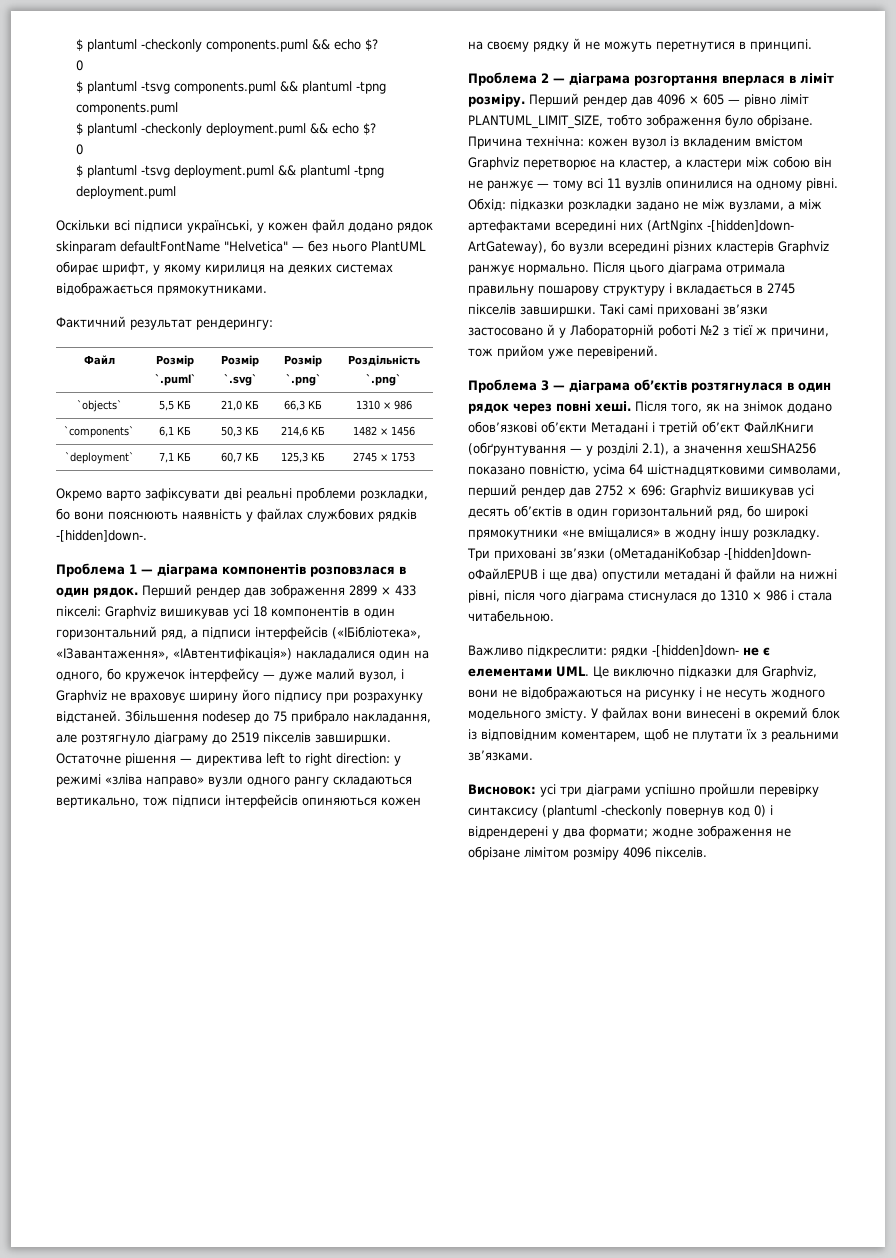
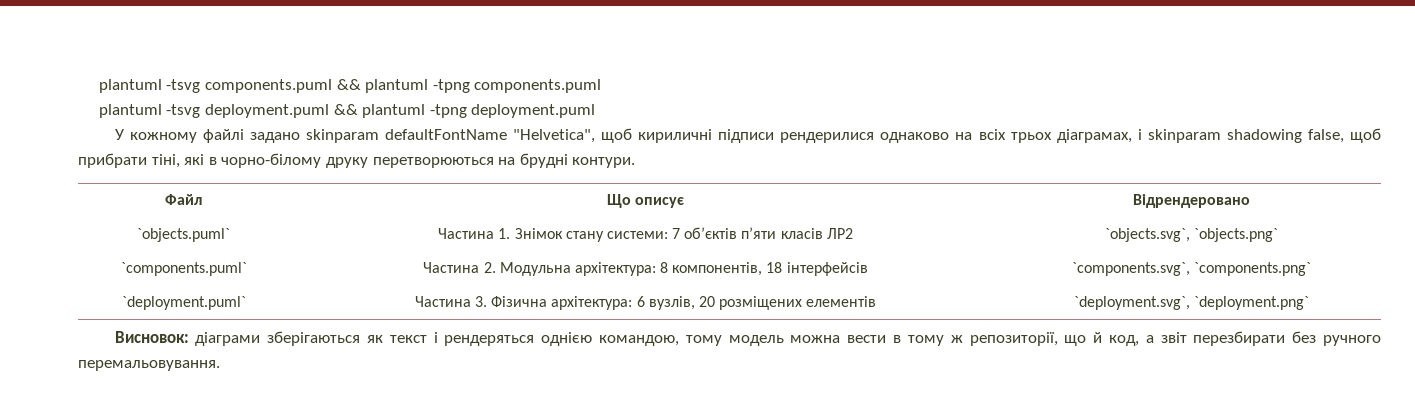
- $ plantuml -checkonly components.puml && echo $?
- 0
- $ plantuml -tsvg components.puml && plantuml -tpng components.puml
+ plantuml -tsvg components.puml && plantuml -tpng components.puml
- $ plantuml -checkonly deployment.puml && echo $?
- 0
- $ plantuml -tsvg deployment.puml && plantuml -tpng deployment.puml
+ plantuml -tsvg deployment.puml && plantuml -tpng deployment.puml
- Оскільки всі підписи українські, у кожен файл додано рядок skinparam defaultFontName "Helvetica" — без нього PlantUML обирає шрифт, у якому кирилиця на деяких системах відображається прямокутниками.
- Фактичний результат рендерингу:
- Файл | Розмір `.puml` | Розмір `.svg` | Розмір `.png` | Роздільність `.png`
- `objects` | 5,5 КБ | 21,0 КБ | 66,3 КБ | 1310 × 986
- `components` | 6,1 КБ | 50,3 КБ | 214,6 КБ | 1482 × 1456
- `deployment` | 7,1 КБ | 60,7 КБ | 125,3 КБ | 2745 × 1753
- Окремо варто зафіксувати дві реальні проблеми розкладки, бо вони пояснюють наявність у файлах службових рядків -[hidden]down-.
- Проблема 1 — діаграма компонентів розповзлася в один рядок. Перший рендер дав зображення 2899 × 433 пікселі: Graphviz вишикував усі 18 компонентів в один горизонтальний ряд, а підписи інтерфейсів («IБібліотека», «IЗавантаження», «IАвтентифікація») накладалися один на одного, бо кружечок інтерфейсу — дуже малий вузол, і Graphviz не враховує ширину його підпису при розрахунку відстаней. Збільшення nodesep до 75 прибрало накладання, але розтягнуло діаграму до 2519 пікселів завширшки. Остаточне рішення — директива left to right direction: у режимі «зліва направо» вузли одного рангу складаються вертикально, тож підписи інтерфейсів опиняються кожен на своєму рядку й не можуть перетнутися в принципі.
- Проблема 2 — діаграма розгортання вперлася в ліміт розміру. Перший рендер дав 4096 × 605 — рівно ліміт PLANTUML_LIMIT_SIZE, тобто зображення було обрізане. Причина технічна: кожен вузол із вкладеним вмістом Graphviz перетворює на кластер, а кластери між собою він не ранжує — тому всі 11 вузлів опинилися на одному рівні. Обхід: підказки розкладки задано не між вузлами, а між артефактами всередині них (ArtNginx -[hidden]down- ArtGateway), бо вузли всередині різних кластерів Graphviz ранжує нормально. Після цього діаграма отримала правильну пошарову структуру і вкладається в 2745 пікселів завширшки. Такі самі приховані звʼязки застосовано й у Лабораторній роботі №2 з тієї ж причини, тож прийом уже перевірений.
- Проблема 3 — діаграма обʼєктів розтягнулася в один рядок через повні хеші. Після того, як на знімок додано обовʼязкові обʼєкти Метадані і третій обʼєкт ФайлКниги (обґрунтування — у розділі 2.1), а значення хешSHA256 показано повністю, усіма 64 шістнадцятковими символами, перший рендер дав 2752 × 696: Graphviz вишикував усі десять обʼєктів в один горизонтальний ряд, бо широкі прямокутники «не вміщалися» в жодну іншу розкладку. Три приховані звʼязки (oМетаданіКобзар -[hidden]down- oФайлEPUB і ще два) опустили метадані й файли на нижні рівні, після чого діаграма стиснулася до 1310 × 986 і стала читабельною.
- Важливо підкреслити: рядки -[hidden]down- не є елементами UML. Це виключно підказки для Graphviz, вони не відображаються на рисунку і не несуть жодного модельного змісту. У файлах вони винесені в окремий блок із відповідним коментарем, щоб не плутати їх з реальними звʼязками.
- Висновок: усі три діаграми успішно пройшли перевірку синтаксису (plantuml -checkonly повернув код 0) і відрендерені у два формати; жодне зображення не обрізане лімітом розміру 4096 пікселів.
+ У кожному файлі задано skinparam defaultFontName "Helvetica", щоб кириличні підписи рендерилися однаково на всіх трьох діаграмах, і skinparam shadowing false, щоб прибрати тіні, які в чорно-білому друку перетворюються на брудні контури.
+ Файл | Що описує | Відрендеровано
+ `objects.puml` | Частина 1. Знімок стану системи: 7 обʼєктів пʼяти класів ЛР2 | `objects.svg`, `objects.png`
+ `components.puml` | Частина 2. Модульна архітектура: 8 компонентів, 18 інтерфейсів | `components.svg`, `components.png`
+ `deployment.puml` | Частина 3. Фізична архітектура: 6 вузлів, 20 розміщених елементів | `deployment.svg`, `deployment.png`
+ Висновок: діаграми зберігаються як текст і рендеряться однією командою, тому модель можна вести в тому ж репозиторії, що й код, а звіт перезбирати без ручного перемальовування.

